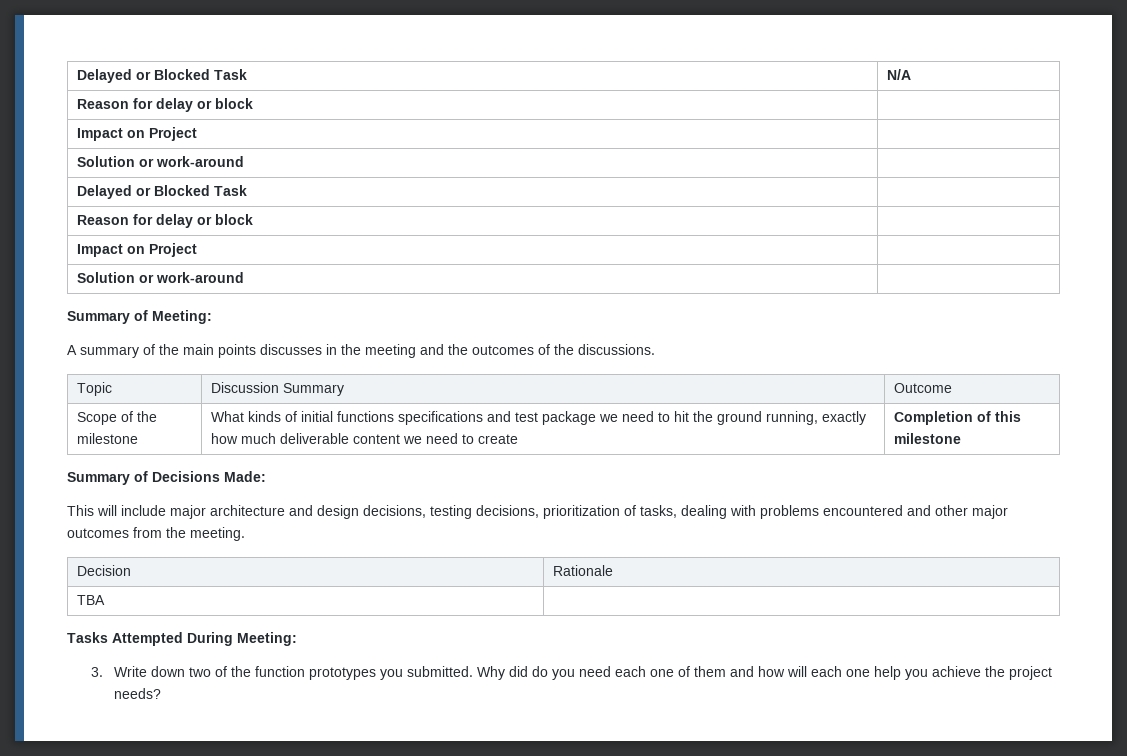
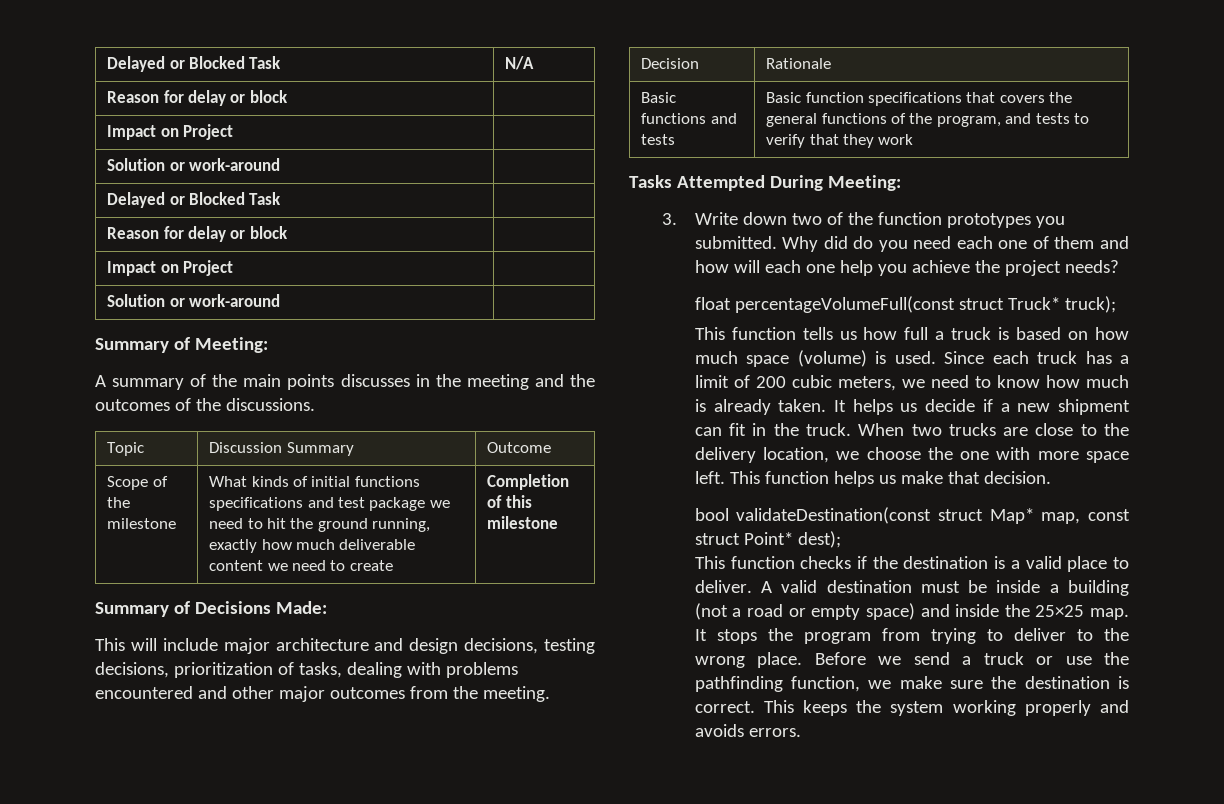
- TBA |
+ Basic functions and tests | Basic function specifications that covers the general functions of the program, and tests to verify that they work
+ float percentageVolumeFull(const struct Truck* truck);
+ This function tells us how full a truck is based on how much space (volume) is used. Since each truck has a limit of 200 cubic meters, we need to know how much is already taken. It helps us decide if a new shipment can fit in the truck. When two trucks are close to the delivery location, we choose the one with more space left. This function helps us make that decision.
+ bool validateDestination(const struct Map* map, const struct Point* dest);
+ This function checks if the destination is a valid place to deliver. A valid destination must be inside a building (not a road or empty space) and inside the 25×25 map. It stops the program from trying to deliver to the wrong place. Before we send a truck or use the pathfinding function, we make sure the destination is correct. This keeps the system working properly and avoids errors.

